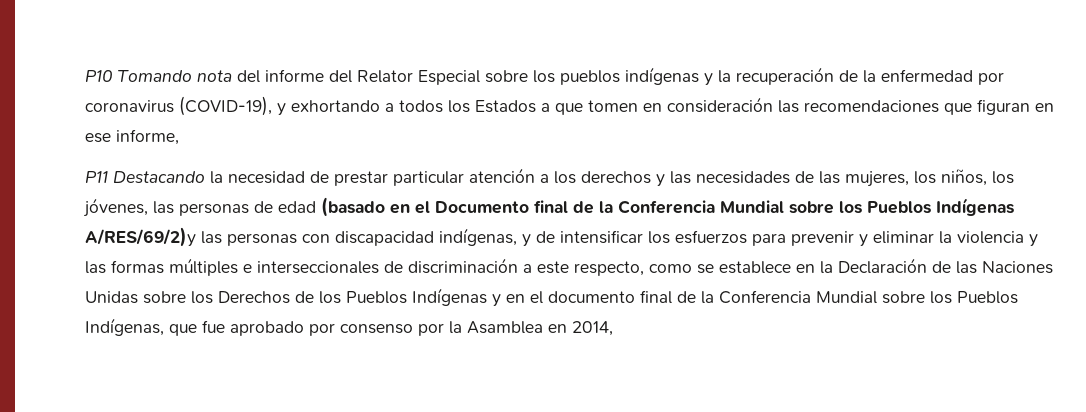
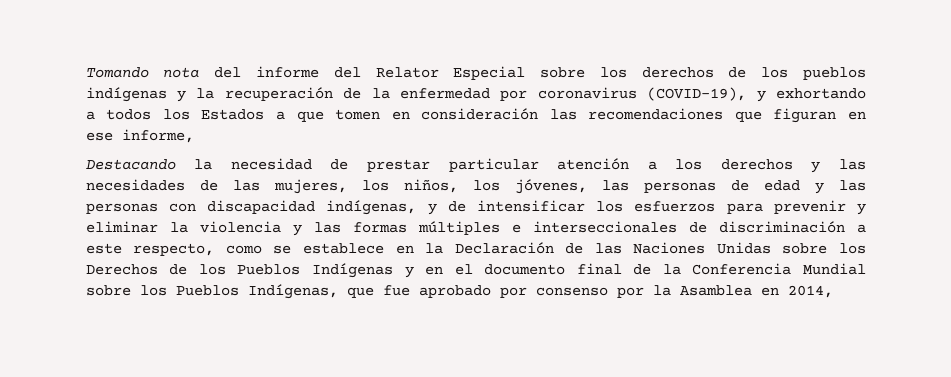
- P10 Tomando nota del informe del Relator Especial sobre los pueblos indígenas y la recuperación de la enfermedad por coronavirus (COVID-19), y exhortando a todos los Estados a que tomen en consideración las recomendaciones que figuran en ese informe,
+ Tomando nota del informe del Relator Especial sobre los derechos de los pueblos indígenas y la recuperación de la enfermedad por coronavirus (COVID-19), y exhortando a todos los Estados a que tomen en consideración las recomendaciones que figuran en ese informe,
- P11 Destacando la necesidad de prestar particular atención a los derechos y las necesidades de las mujeres, los niños, los jóvenes, las personas de edad (basado en el Documento final de la Conferencia Mundial sobre los Pueblos Indígenas A/RES/69/2)y las personas con discapacidad indígenas, y de intensificar los esfuerzos para prevenir y eliminar la violencia y las formas múltiples e interseccionales de discriminación a este respecto, como se establece en la Declaración de las Naciones Unidas sobre los Derechos de los Pueblos Indígenas y en el documento final de la Conferencia Mundial sobre los Pueblos Indígenas, que fue aprobado por consenso por la Asamblea en 2014,
+ Destacando la necesidad de prestar particular atención a los derechos y las necesidades de las mujeres, los niños, los jóvenes, las personas de edad y las personas con discapacidad indígenas, y de intensificar los esfuerzos para prevenir y eliminar la violencia y las formas múltiples e interseccionales de discriminación a este respecto, como se establece en la Declaración de las Naciones Unidas sobre los Derechos de los Pueblos Indígenas y en el documento final de la Conferencia Mundial sobre los Pueblos Indígenas, que fue aprobado por consenso por la Asamblea en 2014,

